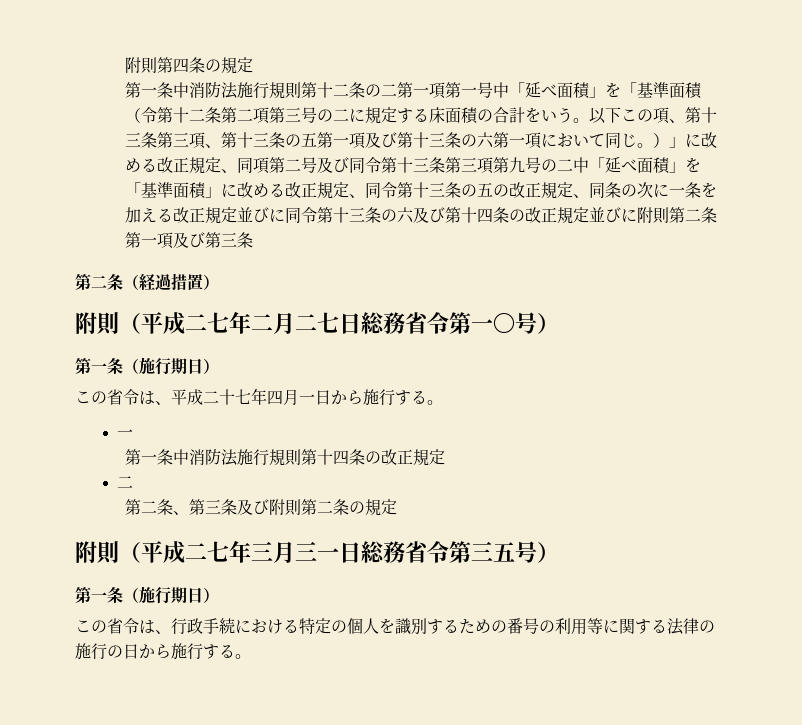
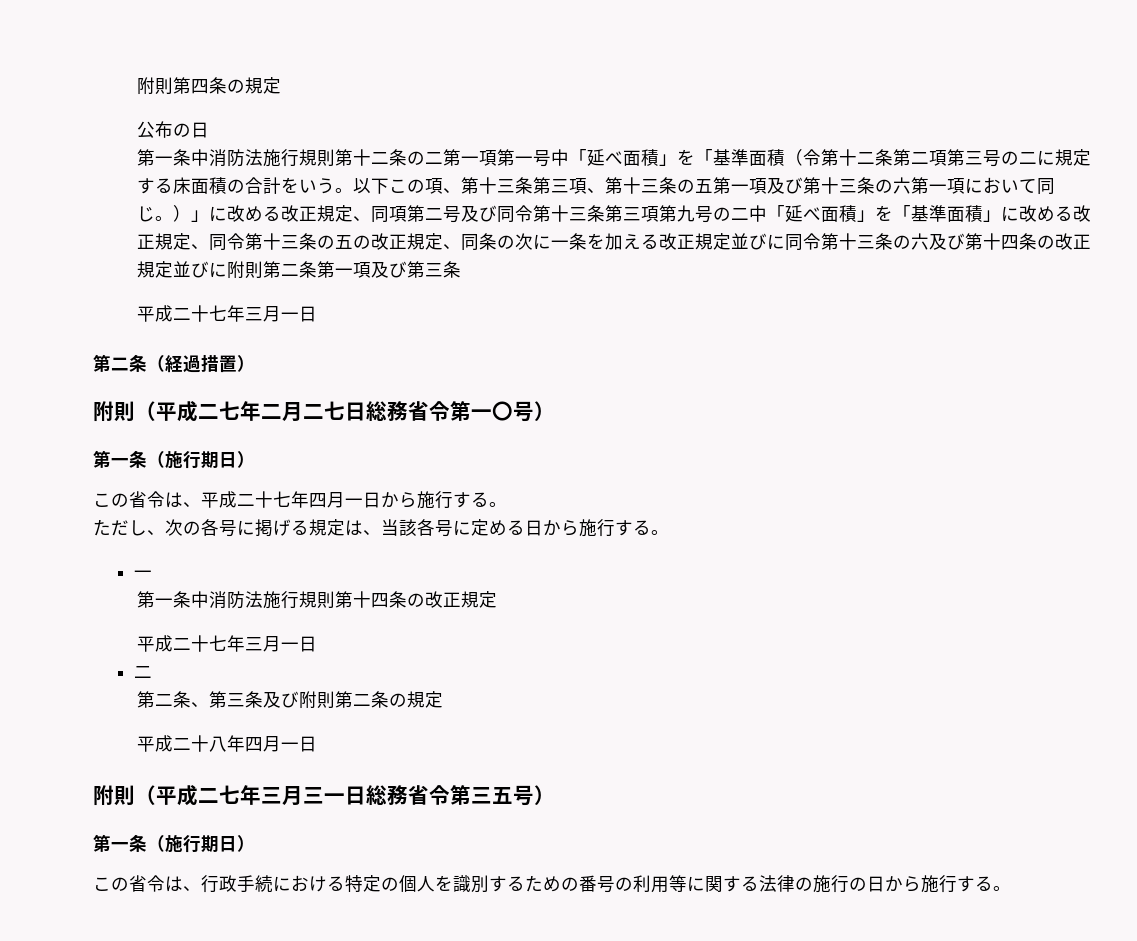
+ 公布の日
  以下この項、第十三条第三項、第十三条の五第一項及び第十三条の六第一項において同じ。）」に改める改正規定、同項第二号及び同令第十三条第三項第九号の二中「延べ面積」を「基準面積」に改める改正規定、同令第十三条の五の改正規定、同条の次に一条を加える改正規定並びに同令第十三条の六及び第十四条の改正規定並びに附則第二条第一項及び第三条
+ 平成二十七年三月一日
+ ただし、次の各号に掲げる規定は、当該各号に定める日から施行する。
  第一条中消防法施行規則第十四条の改正規定
+ 平成二十七年三月一日
+ 平成二十八年四月一日

